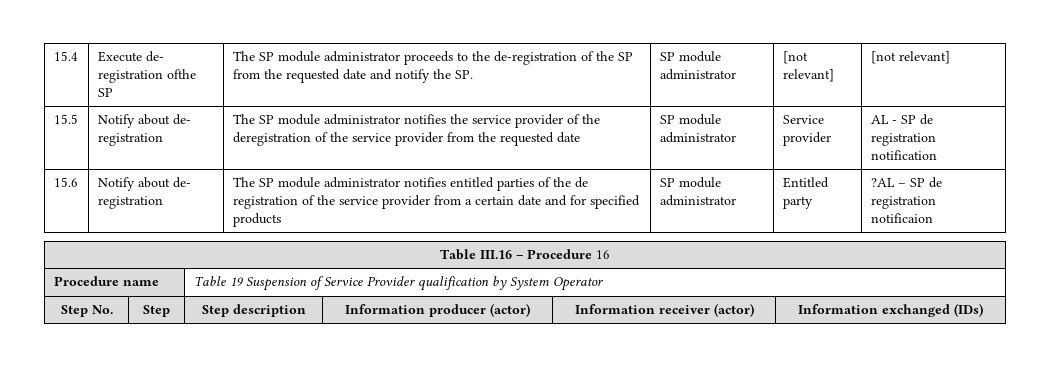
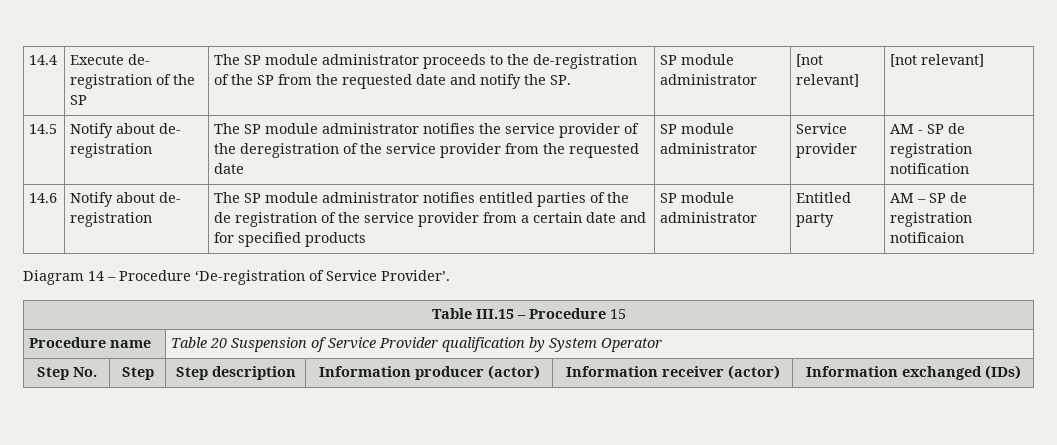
- 15.4 | Execute de- registration ofthe SP | The SP module administrator proceeds to the de-registration of the SP from the requested date and notify the SP. | SP module administrator | [not relevant] | [not relevant]
+ 14.4 | Execute de- registration of the SP | The SP module administrator proceeds to the de-registration of the SP from the requested date and notify the SP. | SP module administrator | [not relevant] | [not relevant]
- 15.5 | Notify about de- registration | The SP module administrator notifies the service provider of the deregistration of the service provider from the requested date | SP module administrator | Service provider | AL - SP de registration notification
+ 14.5 | Notify about de- registration | The SP module administrator notifies the service provider of the deregistration of the service provider from the requested date | SP module administrator | Service provider | AM - SP de registration notification
- 15.6 | Notify about de- registration | The SP module administrator notifies entitled parties of the de registration of the service provider from a certain date and for specified products | SP module administrator | Entitled party | ?AL – SP de registration notificaion
+ 14.6 | Notify about de- registration | The SP module administrator notifies entitled parties of the de registration of the service provider from a certain date and for specified products | SP module administrator | Entitled party | AM – SP de registration notificaion
- Table III.16 – Procedure 16
+ Diagram 14 – Procedure ‘De-registration of Service Provider’.
+ Table III.15 – Procedure 15
- Procedure name | Table 19 Suspension of Service Provider qualification by System Operator
+ Procedure name | Table 20 Suspension of Service Provider qualification by System Operator

